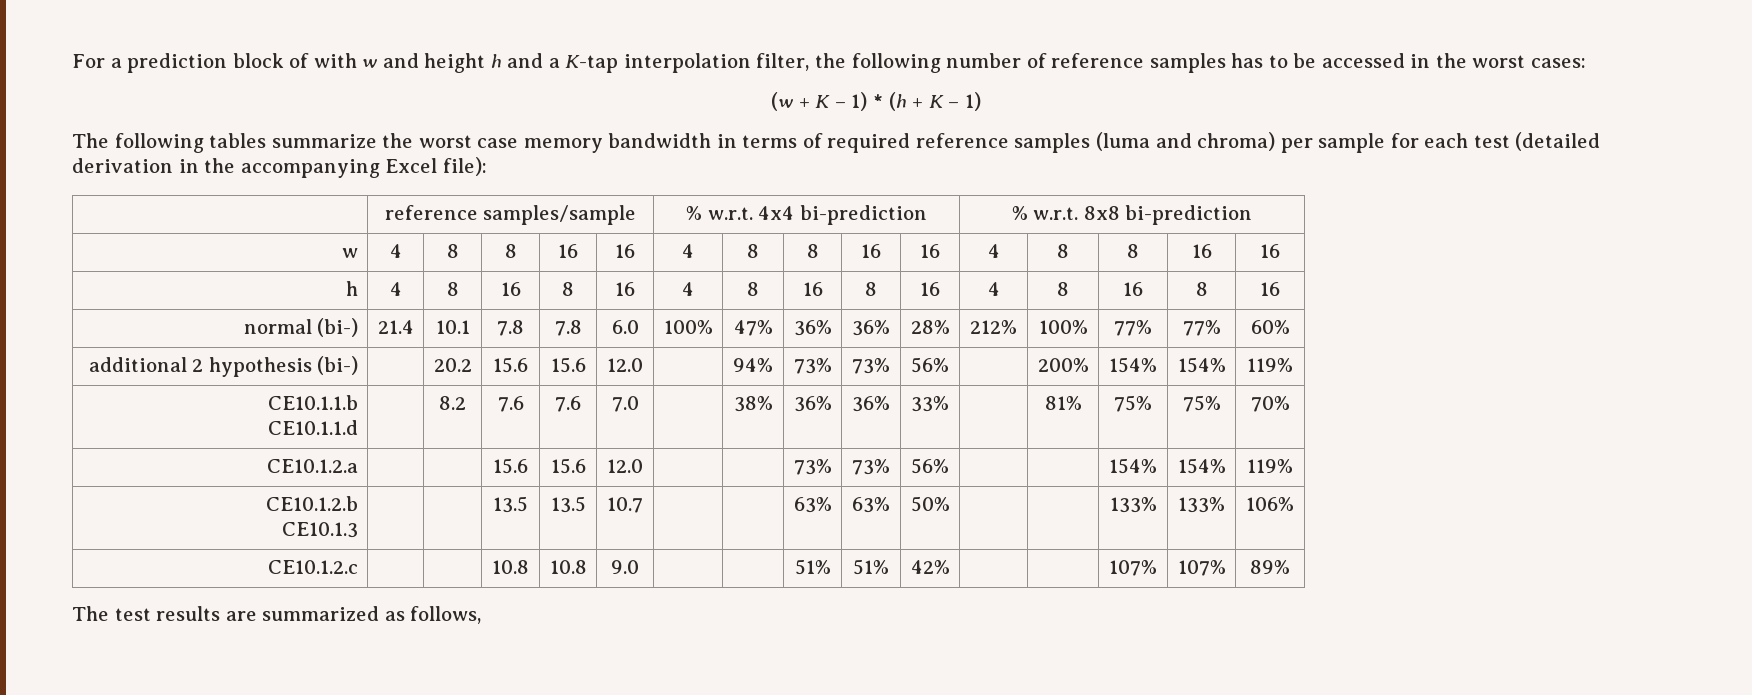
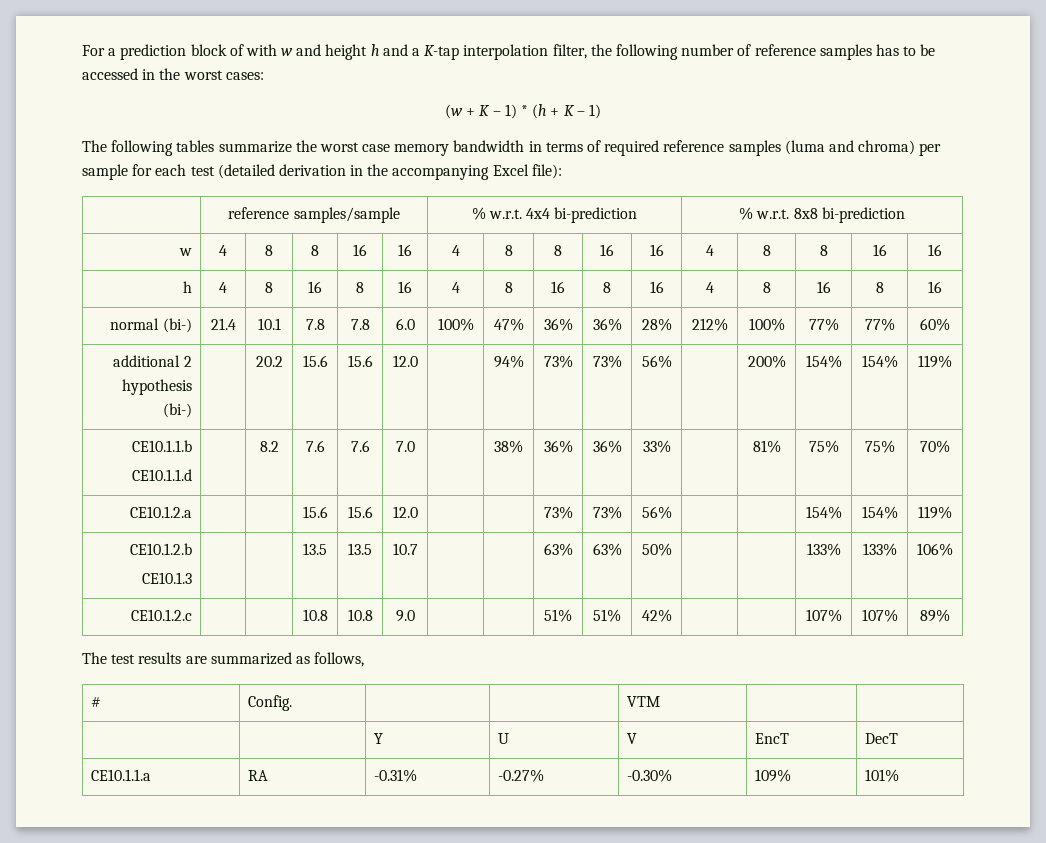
+ # | Config. | | | VTM | |
+ | | Y | U | V | EncT | DecT
+ CE10.1.1.a | RA | -0.31% | -0.27% | -0.30% | 109% | 101%

